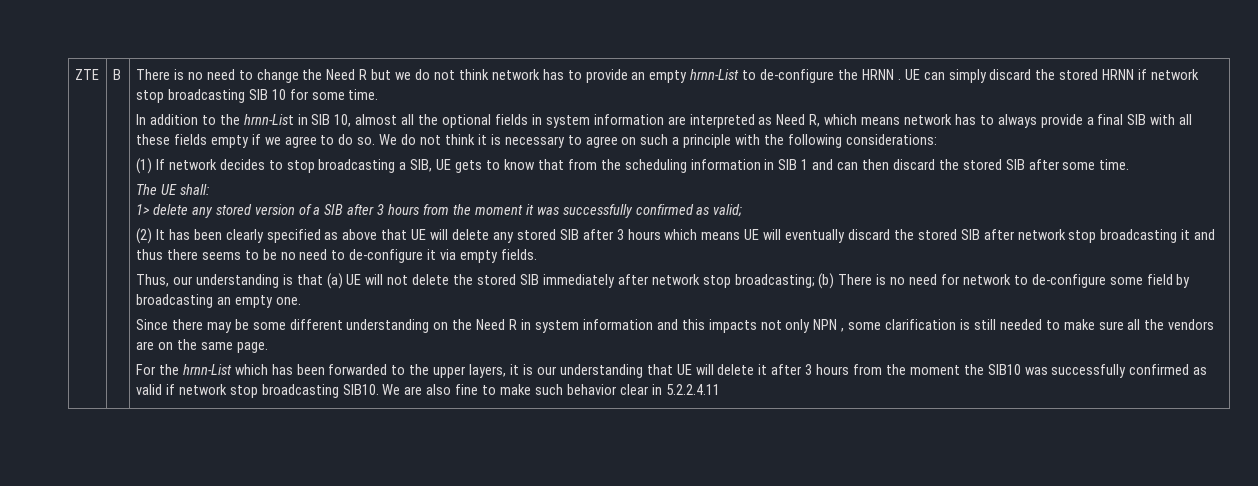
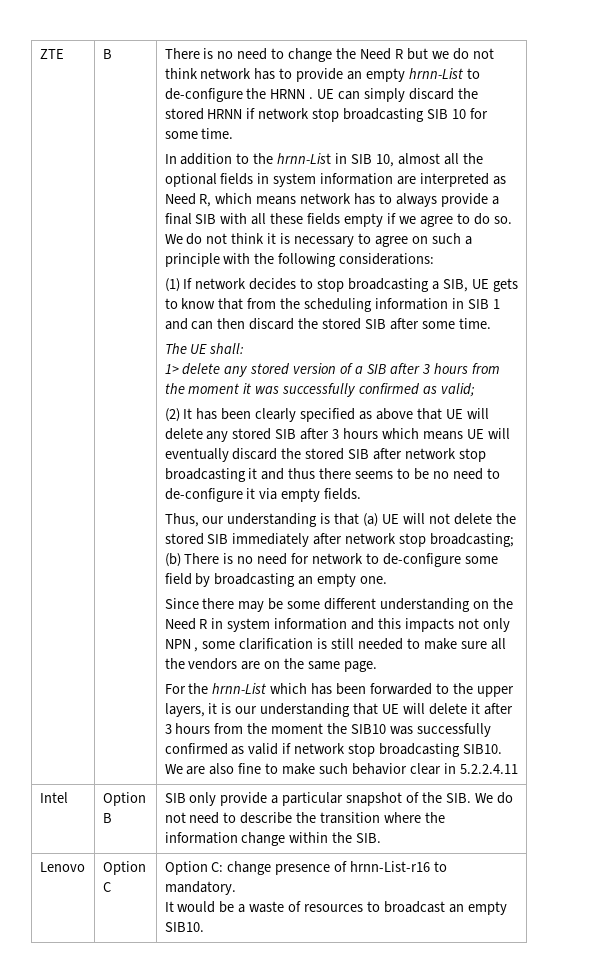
+ Intel | Option B | SIB only provide a particular snapshot of the SIB. We do not need to describe the transition where the information change within the SIB.
+ Lenovo | Option C | Option C: change presence of hrnn-List-r16 to mandatory.
+ It would be a waste of resources to broadcast an empty SIB10.

